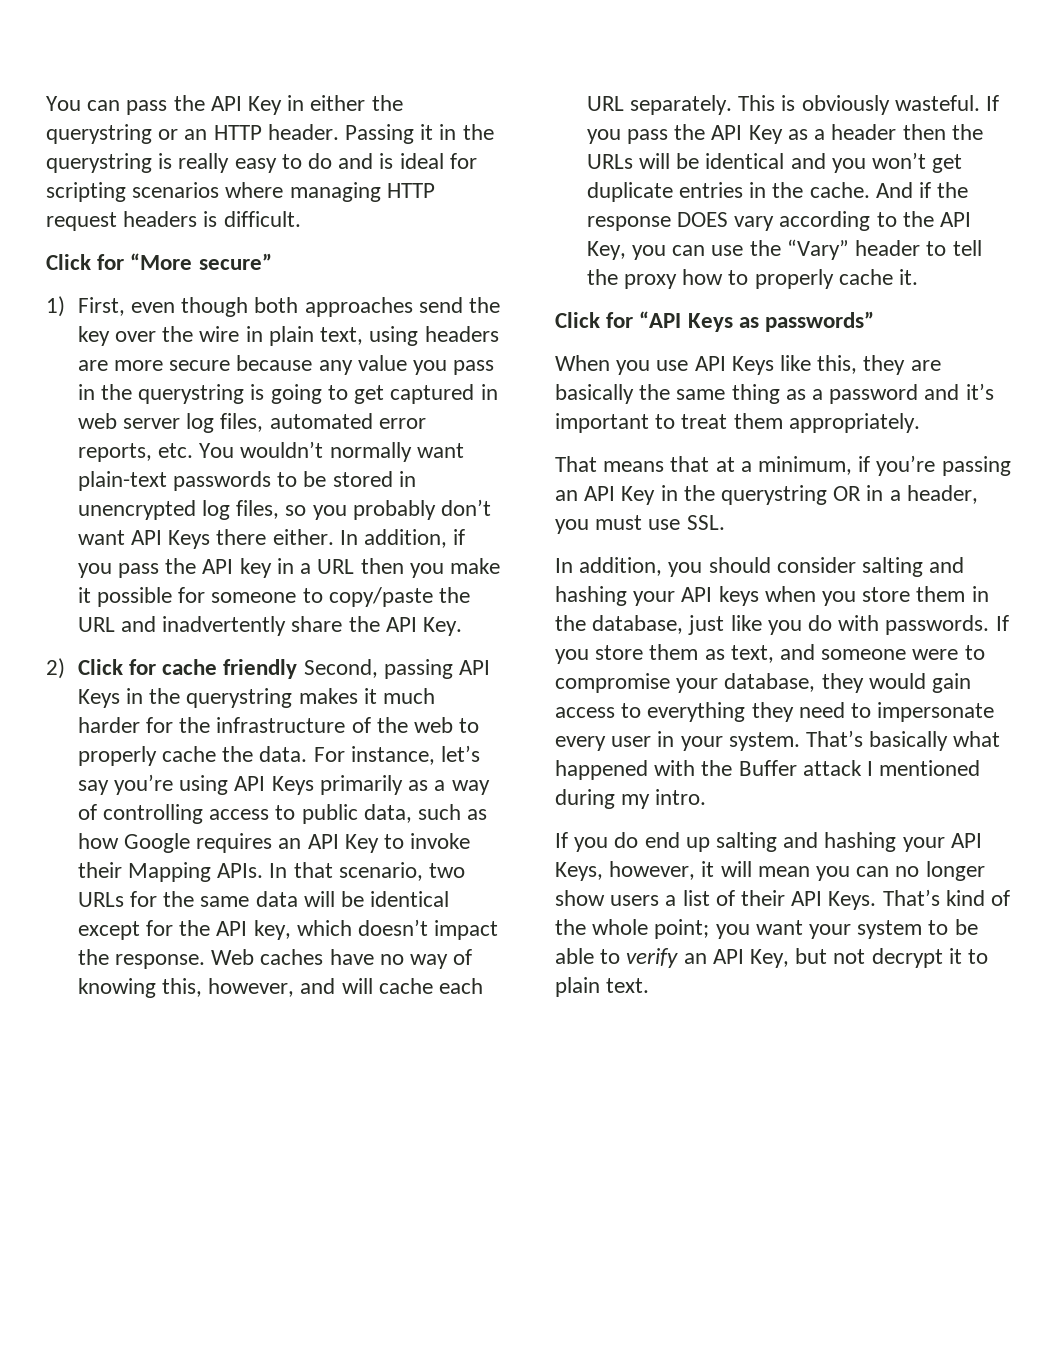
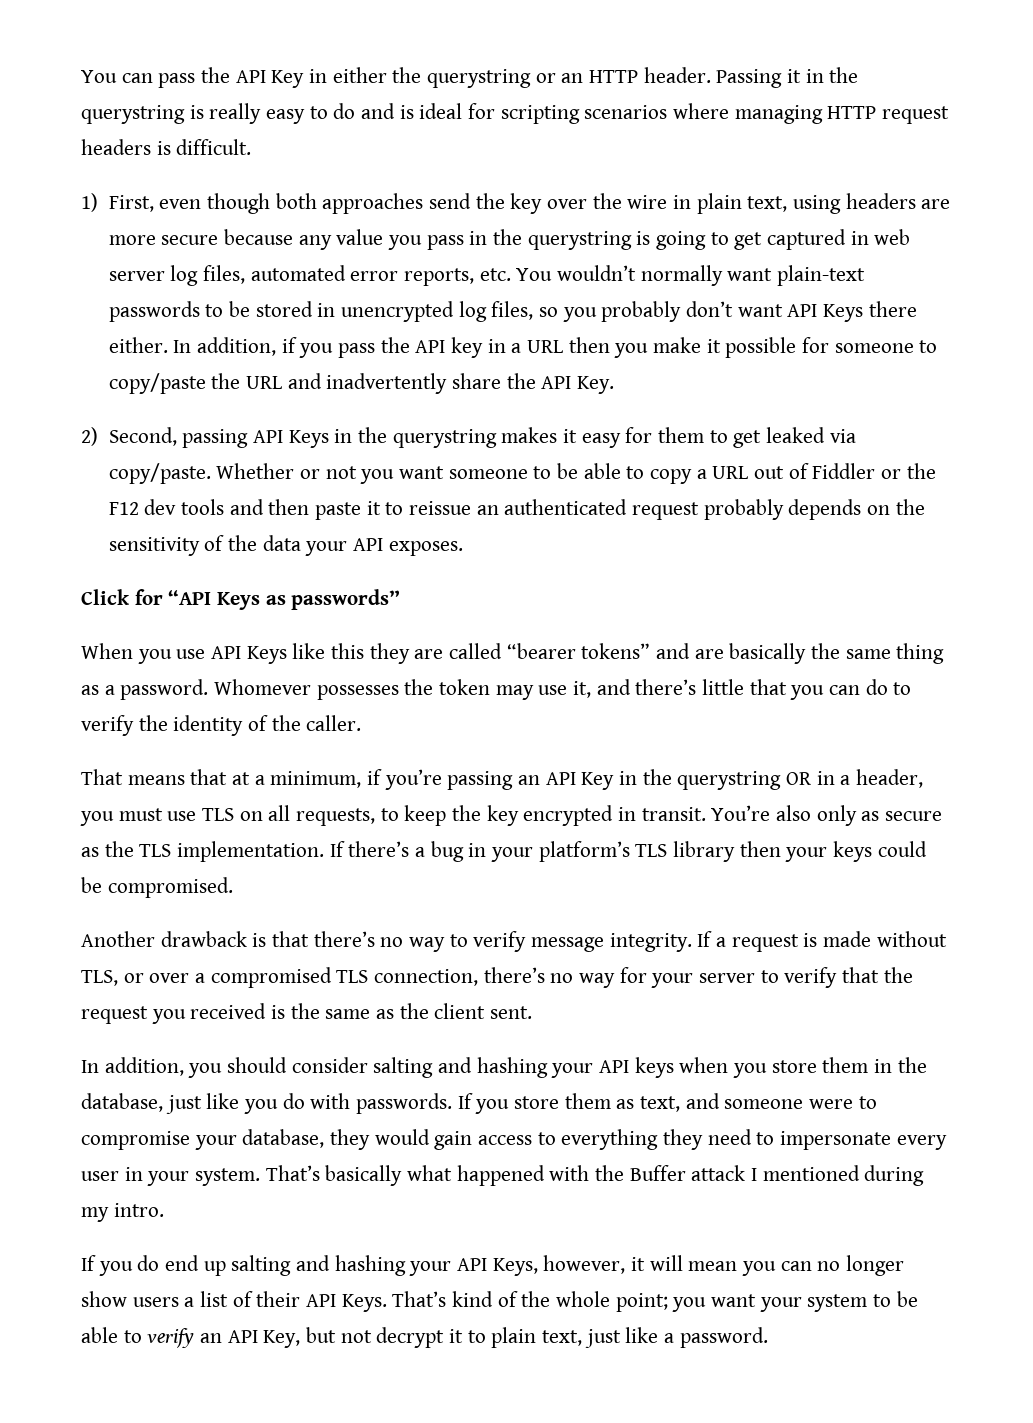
- Click for “More secure”
- 2) Click for cache friendly Second, passing API Keys in the querystring makes it much harder for the infrastructure of the web to properly cache the data. For instance, let’s say you’re using API Keys primarily as a way of controlling access to public data, such as how Google requires an API Key to invoke their Mapping APIs. In that scenario, two URLs for the same data will be identical except for the API key, which doesn’t impact the response. Web caches have no way of knowing this, however, and will cache each URL separately. This is obviously wasteful. If you pass the API Key as a header then the URLs will be identical and you won’t get duplicate entries in the cache. And if the response DOES vary according to the API Key, you can use the “Vary” header to tell the proxy how to properly cache it.
+ 2) Second, passing API Keys in the querystring makes it easy for them to get leaked via copy/paste. Whether or not you want someone to be able to copy a URL out of Fiddler or the F12 dev tools and then paste it to reissue an authenticated request probably depends on the sensitivity of the data your API exposes.
- When you use API Keys like this, they are basically the same thing as a password and it’s important to treat them appropriately.
+ When you use API Keys like this they are called “bearer tokens” and are basically the same thing as a password. Whomever possesses the token may use it, and there’s little that you can do to verify the identity of the caller.
- That means that at a minimum, if you’re passing an API Key in the querystring OR in a header, you must use SSL.
+ That means that at a minimum, if you’re passing an API Key in the querystring OR in a header, you must use TLS on all requests, to keep the key encrypted in transit. You’re also only as secure as the TLS implementation. If there’s a bug in your platform’s TLS library then your keys could be compromised.
+ Another drawback is that there’s no way to verify message integrity. If a request is made without TLS, or over a compromised TLS connection, there’s no way for your server to verify that the request you received is the same as the client sent.
- That’s kind of the whole point; you want your system to be able to verify an API Key, but not decrypt it to plain text.
+ That’s kind of the whole point; you want your system to be able to verify an API Key, but not decrypt it to plain text, just like a password.

